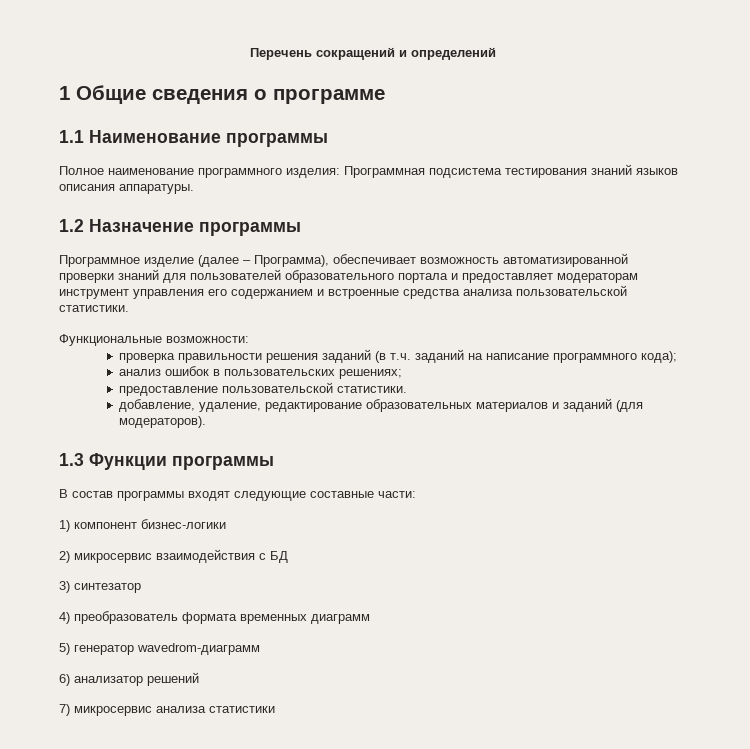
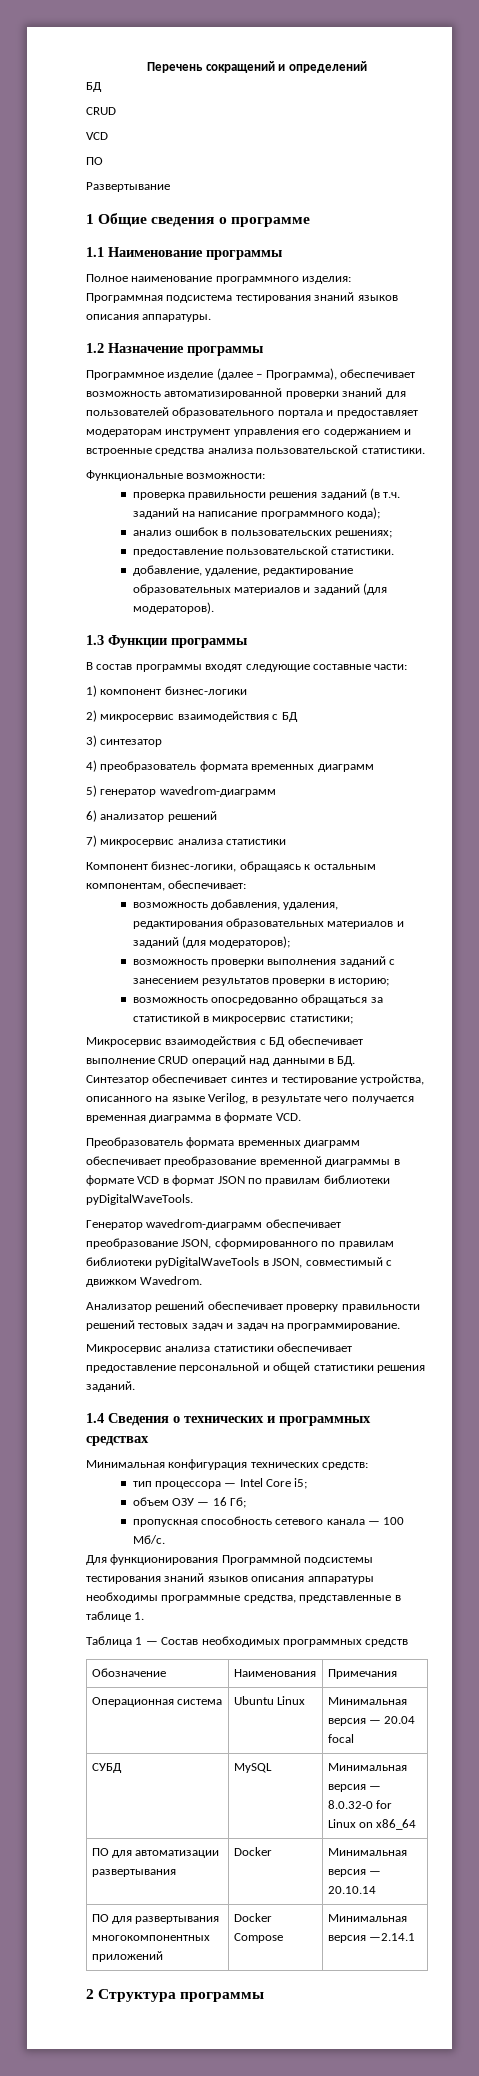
  Перечень сокращений и определений
+ БД
+ CRUD
+ VCD
+ ПО
+ Развертывание
+ Компонент бизнес-логики, обращаясь к остальным компонентам, обеспечивает:
+ возможность добавления, удаления, редактирования образовательных материалов и заданий (для модераторов);
+ возможность проверки выполнения заданий с занесением результатов проверки в историю;
+ возможность опосредованно обращаться за статистикой в микросервис статистики;
+ Микросервис взаимодействия с БД обеспечивает выполнение CRUD операций над данными в БД.
+ Синтезатор обеспечивает синтез и тестирование устройства, описанного на языке Verilog, в результате чего получается временная диаграмма в формате VCD.
+ Преобразователь формата временных диаграмм обеспечивает преобразование временной диаграммы в формате VCD в формат JSON по правилам библиотеки pyDigitalWaveTools.
+ Генератор wavedrom-диаграмм обеспечивает преобразование JSON, сформированного по правилам библиотеки pyDigitalWaveTools в JSON, совместимый с движком Wavedrom.
+ Анализатор решений обеспечивает проверку правильности решений тестовых задач и задач на программирование.
+ Микросервис анализа статистики обеспечивает предоставление персональной и общей статистики решения заданий.
+ 1.4 Сведения о технических и программных средствах
+ Минимальная конфигурация технических средств:
+ тип процессора — Intel Core i5;
+ объем ОЗУ — 16 Гб;
+ пропускная способность сетевого канала — 100 Мб/c.
+ Для функционирования Программной подсистемы тестирования знаний языков описания аппаратуры необходимы программные средства, представленные в таблице 1.
+ Таблица 1 — Состав необходимых программных средств
+ Обозначение | Наименования | Примечания
+ Операционная система | Ubuntu Linux | Минимальная версия — 20.04 focal
+ СУБД | MySQL | Минимальная версия — 8.0.32-0 for Linux on x86_64
+ ПО для автоматизации развертывания | Docker | Минимальная версия — 20.10.14
+ ПО для развертывания многокомпонентных приложений | Docker Compose | Минимальная версия —2.14.1
+ 2 Структура программы

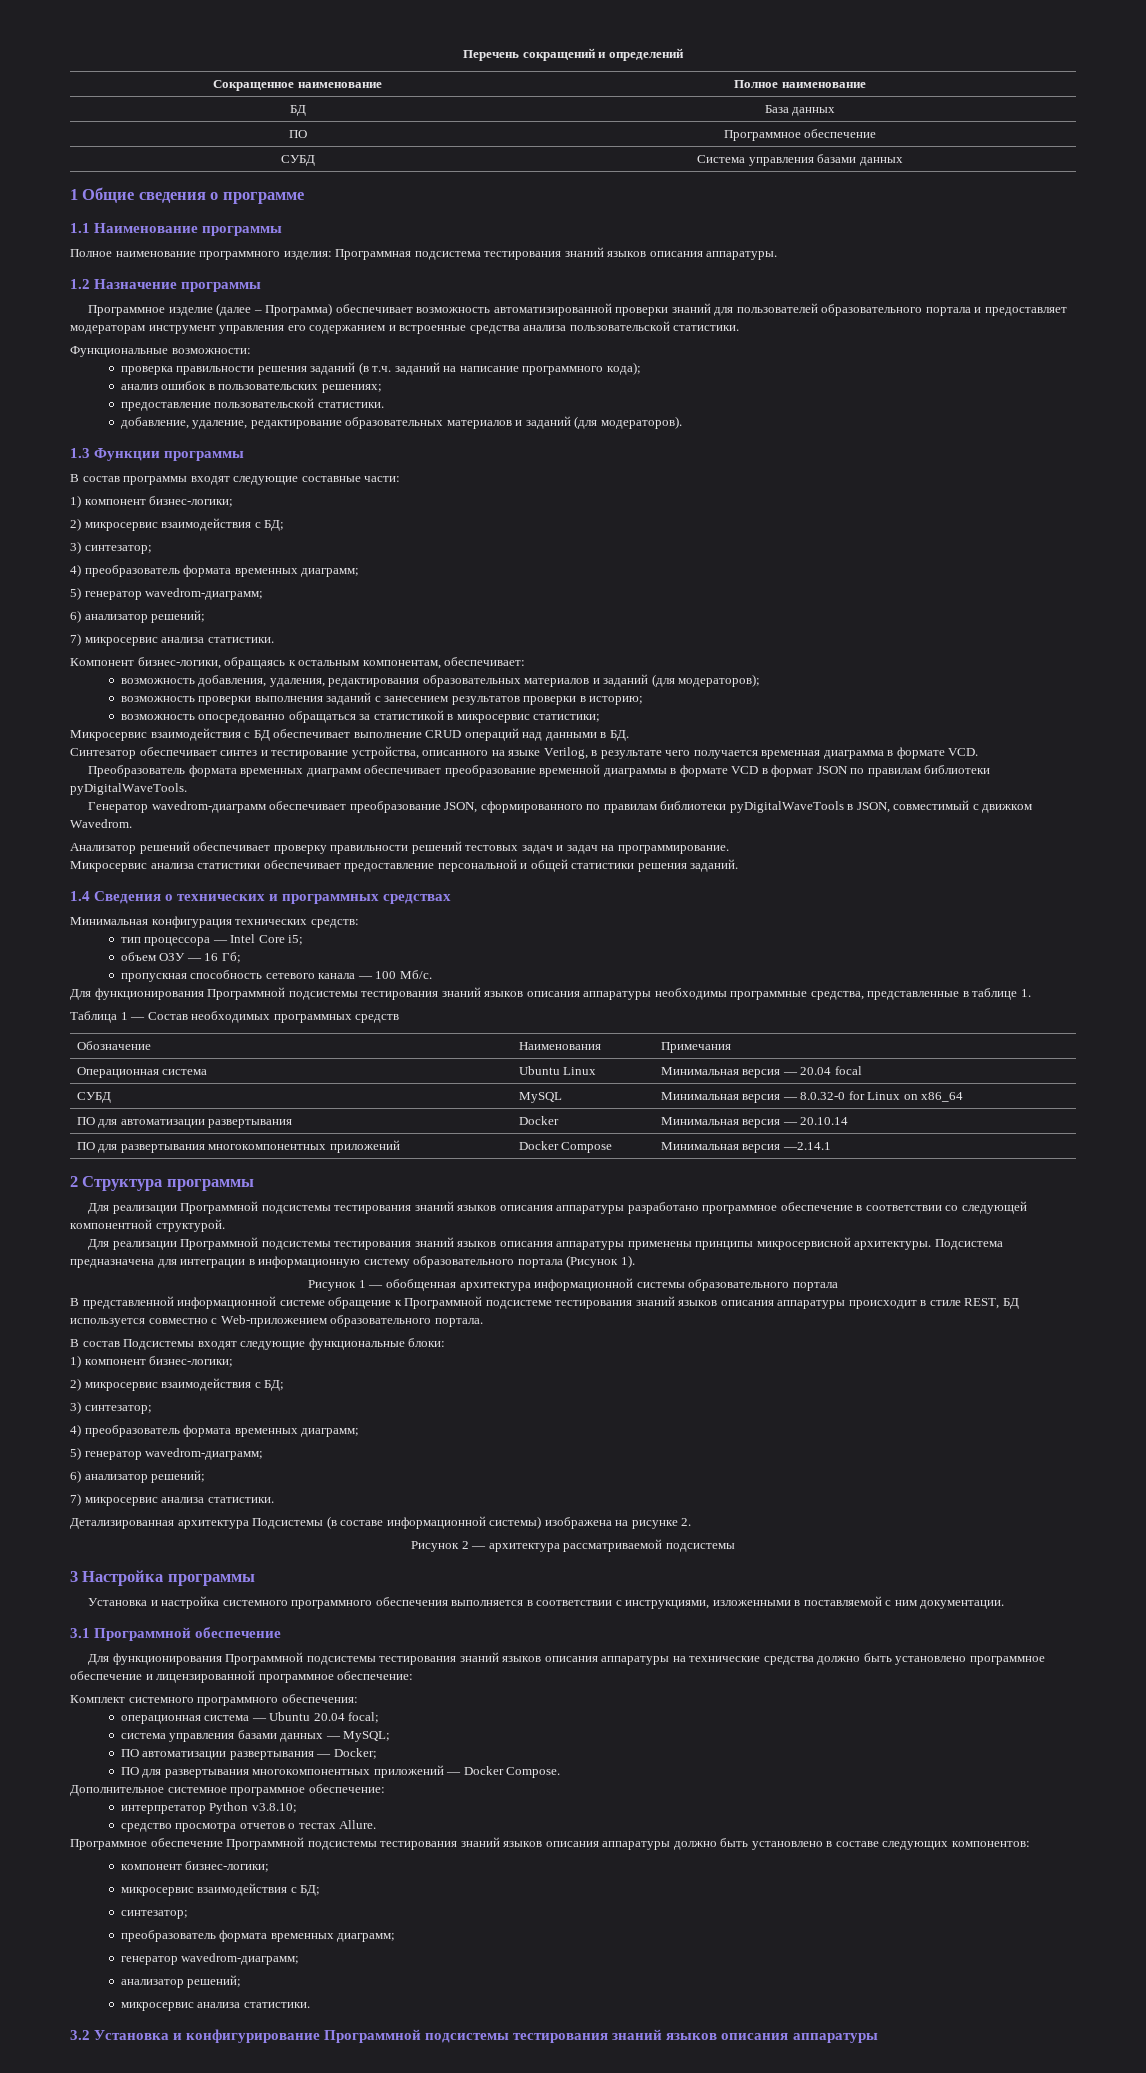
  Перечень сокращений и определений
- БД
- CRUD
- VCD
- ПО
- Развертывание
+ Сокращенное наименование | Полное наименование
+ БД | База данных
+ ПО | Программное обеспечение
+ СУБД | Система управления базами данных
- Программное изделие (далее – Программа), обеспечивает возможность автоматизированной проверки знаний для пользователей образовательного портала и предоставляет модераторам инструмент управления его содержанием и встроенные средства анализа пользовательской статистики.
+ Программное изделие (далее – Программа) обеспечивает возможность автоматизированной проверки знаний для пользователей образовательного портала и предоставляет модераторам инструмент управления его содержанием и встроенные средства анализа пользовательской статистики.
  В состав программы входят следующие составные части:
- 1) компонент бизнес-логики
- 2) микросервис взаимодействия с БД
- 3) синтезатор
- 4) преобразователь формата временных диаграмм
- 5) генератор wavedrom-диаграмм
- 6) анализатор решений
- 7) микросервис анализа статистики
+ 1) компонент бизнес-логики;
+ 2) микросервис взаимодействия с БД;
+ 3) синтезатор;
+ 4) преобразователь формата временных диаграмм;
+ 5) генератор wavedrom-диаграмм;
+ 6) анализатор решений;
+ 7) микросервис анализа статистики.
+ Для реализации Программной подсистемы тестирования знаний языков описания аппаратуры разработано программное обеспечение в соответствии со следующей компонентной структурой.
+ Для реализации Программной подсистемы тестирования знаний языков описания аппаратуры применены принципы микросервисной архитектуры. Подсистема предназначена для интеграции в информационную систему образовательного портала (Рисунок 1).
+ Рисунок 1 — обобщенная архитектура информационной системы образовательного портала
+ В представленной информационной системе обращение к Программной подсистеме тестирования знаний языков описания аппаратуры происходит в стиле REST, БД используется совместно с Web-приложением образовательного портала.
+ В состав Подсистемы входят следующие функциональные блоки:
+ 1) компонент бизнес-логики;
+ 2) микросервис взаимодействия с БД;
+ 3) синтезатор;
+ 4) преобразователь формата временных диаграмм;
+ 5) генератор wavedrom-диаграмм;
+ 6) анализатор решений;
+ 7) микросервис анализа статистики.
+ Детализированная архитектура Подсистемы (в составе информационной системы) изображена на рисунке 2.
+ Рисунок 2 — архитектура рассматриваемой подсистемы
+ 3 Настройка программы
+ Установка и настройка системного программного обеспечения выполняется в соответствии с инструкциями, изложенными в поставляемой с ним документации.
+ 3.1 Программной обеспечение
+ Для функционирования Программной подсистемы тестирования знаний языков описания аппаратуры на технические средства должно быть установлено программное обеспечение и лицензированной программное обеспечение:
+ Комплект системного программного обеспечения:
+ операционная система — Ubuntu 20.04 focal;
+ система управления базами данных — MySQL;
+ ПО автоматизации развертывания — Docker;
+ ПО для развертывания многокомпонентных приложений — Docker Compose.
+ Дополнительное системное программное обеспечение:
+ интерпретатор Python v3.8.10;
+ средство просмотра отчетов о тестах Allure.
+ Программное обеспечение Программной подсистемы тестирования знаний языков описания аппаратуры должно быть установлено в составе следующих компонентов:
+ компонент бизнес-логики;
+ микросервис взаимодействия с БД;
+ синтезатор;
+ преобразователь формата временных диаграмм;
+ генератор wavedrom-диаграмм;
+ анализатор решений;
+ микросервис анализа статистики.
+ 3.2 Установка и конфигурирование Программной подсистемы тестирования знаний языков описания аппаратуры

